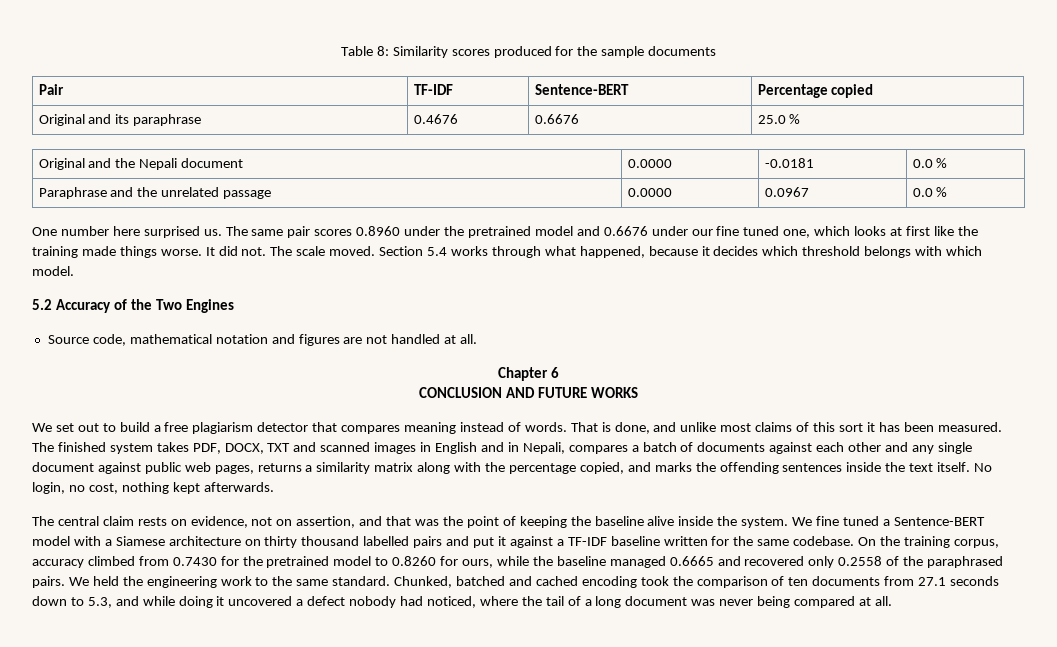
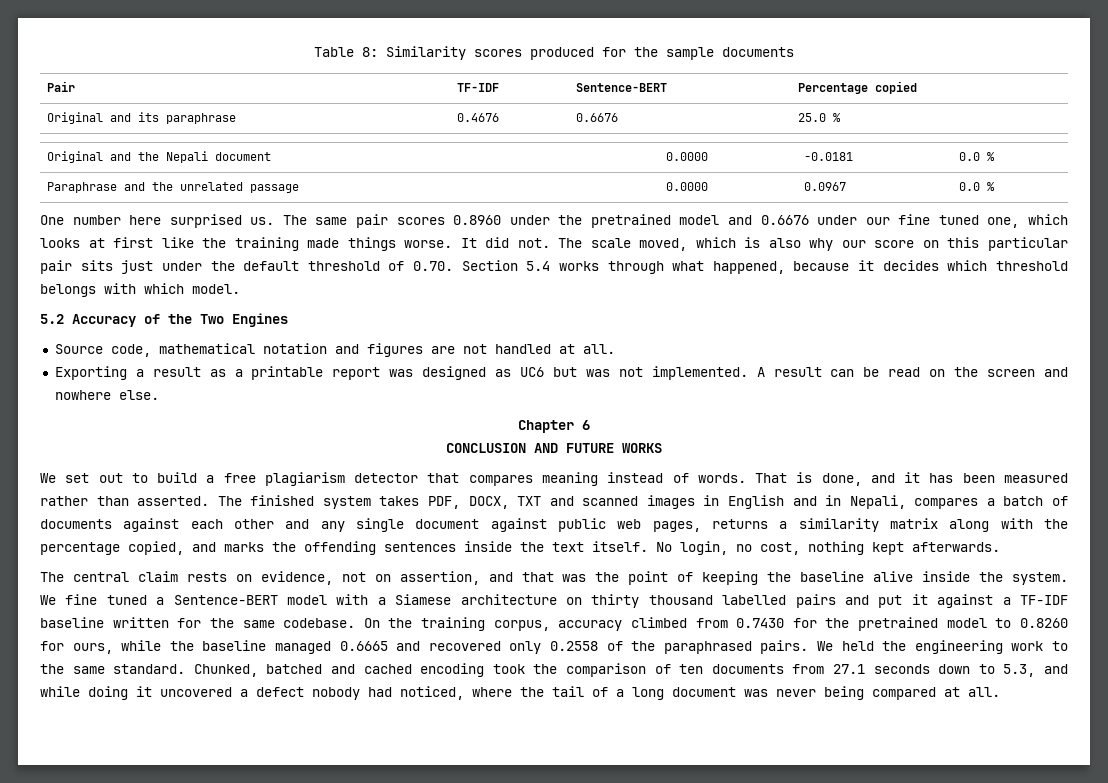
- The scale moved. Section 5.4 works through what happened, because it decides which threshold belongs with which model.
+ The scale moved, which is also why our score on this particular pair sits just under the default threshold of 0.70. Section 5.4 works through what happened, because it decides which threshold belongs with which model.
+ Exporting a result as a printable report was designed as UC6 but was not implemented. A result can be read on the screen and nowhere else.
- That is done, and unlike most claims of this sort it has been measured.
+ That is done, and it has been measured rather than asserted.

